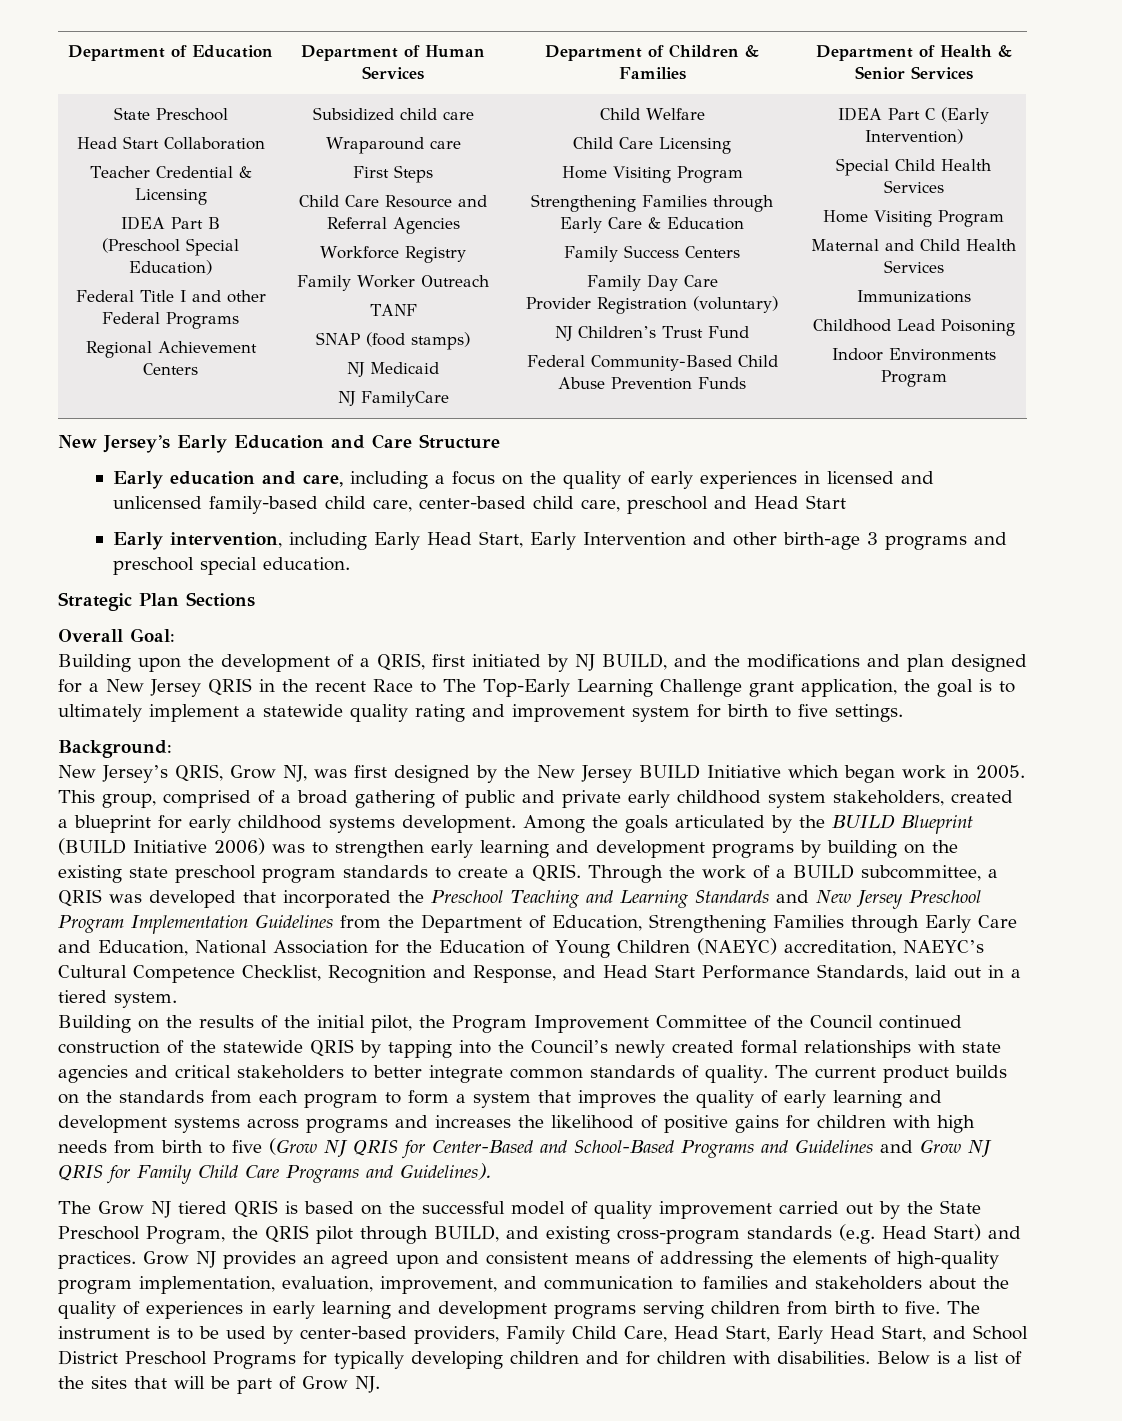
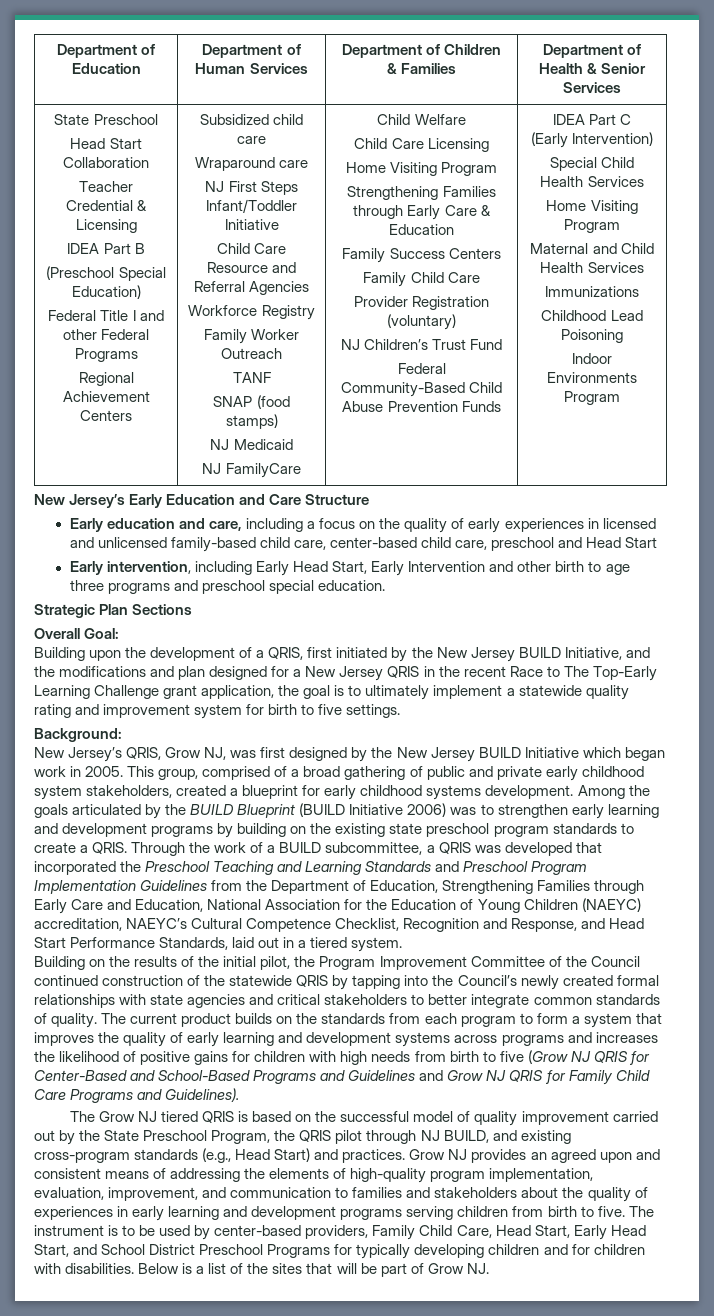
- First Steps
+ NJ First Steps Infant/Toddler Initiative
  Family Success Centers
- Family Day Care
+ Family Child Care
- IDEA Part C (Early Intervention)
+ IDEA Part C
+ (Early Intervention)
- Early intervention, including Early Head Start, Early Intervention and other birth-age 3 programs and preschool special education.
+ Early intervention, including Early Head Start, Early Intervention and other birth to age three programs and preschool special education.
- Building upon the development of a QRIS, first initiated by NJ BUILD, and the modifications and plan designed for a New Jersey QRIS in the recent Race to The Top-Early Learning Challenge grant application, the goal is to ultimately implement a statewide quality rating and improvement system for birth to five settings.
+ Building upon the development of a QRIS, first initiated by the New Jersey BUILD Initiative, and the modifications and plan designed for a New Jersey QRIS in the recent Race to The Top-Early Learning Challenge grant application, the goal is to ultimately implement a statewide quality rating and improvement system for birth to five settings.
- Through the work of a BUILD subcommittee, a QRIS was developed that incorporated the Preschool Teaching and Learning Standards and New Jersey Preschool Program Implementation Guidelines from the Department of Education, Strengthening Families through Early Care and Education, National Association for the Education of Young Children (NAEYC) accreditation, NAEYC’s Cultural Competence Checklist, Recognition and Response, and Head Start Performance Standards, laid out in a tiered system.
+ Through the work of a BUILD subcommittee, a QRIS was developed that incorporated the Preschool Teaching and Learning Standards and Preschool Program Implementation Guidelines from the Department of Education, Strengthening Families through Early Care and Education, National Association for the Education of Young Children (NAEYC) accreditation, NAEYC’s Cultural Competence Checklist, Recognition and Response, and Head Start Performance Standards, laid out in a tiered system.
- The Grow NJ tiered QRIS is based on the successful model of quality improvement carried out by the State Preschool Program, the QRIS pilot through BUILD, and existing cross-program standards (e.g. Head Start) and practices.
+ The Grow NJ tiered QRIS is based on the successful model of quality improvement carried out by the State Preschool Program, the QRIS pilot through NJ BUILD, and existing cross-program standards (e.g., Head Start) and practices.

